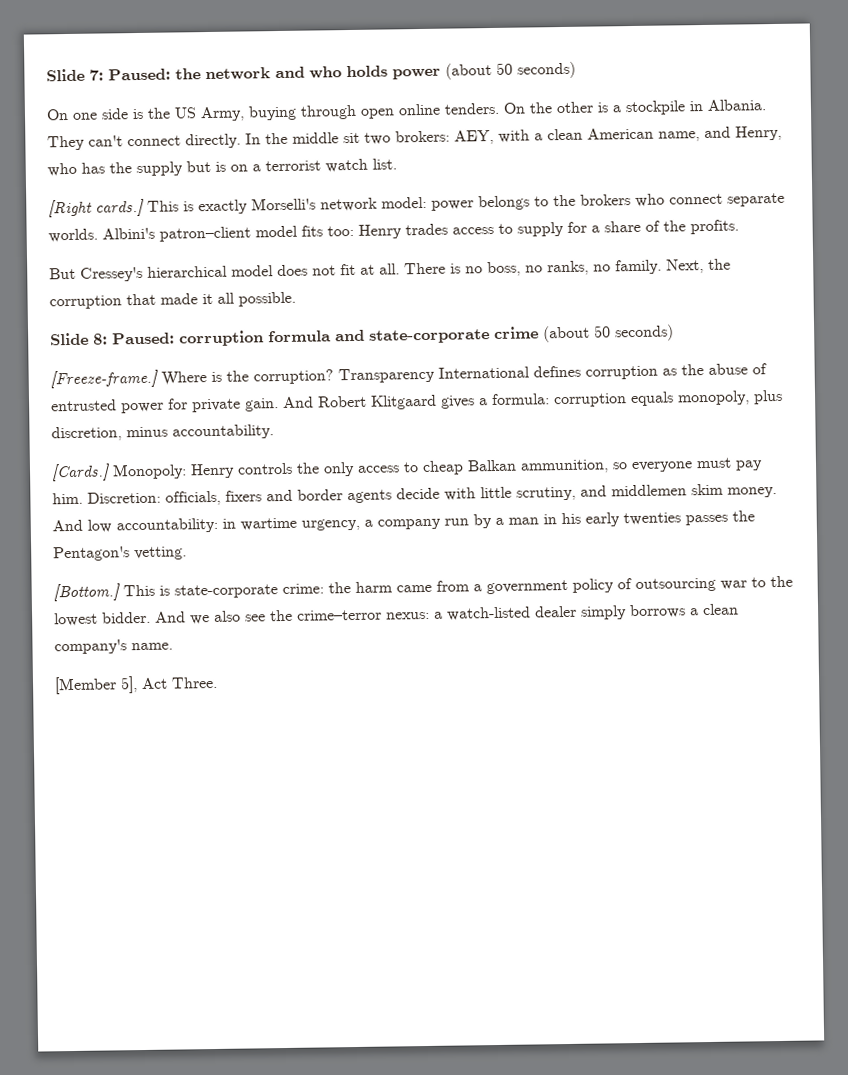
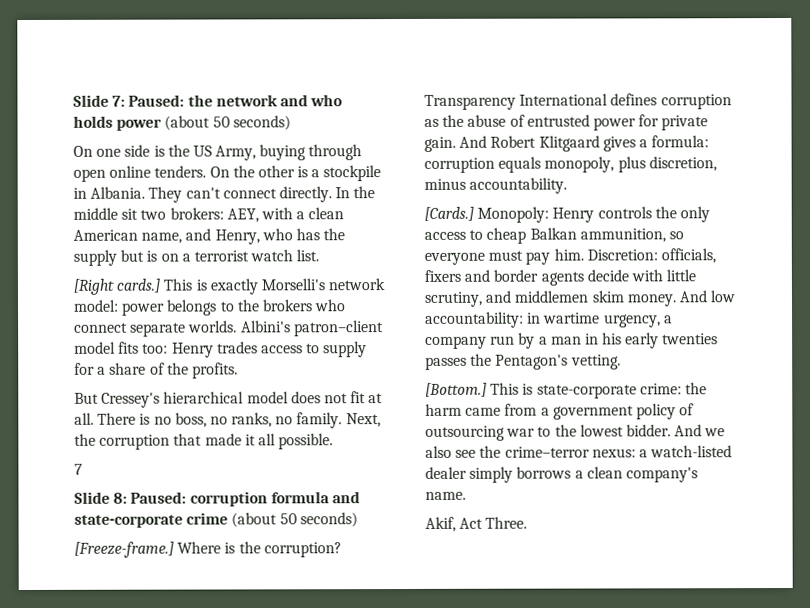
+ 7
- [Member 5], Act Three.
+ Akif, Act Three.

